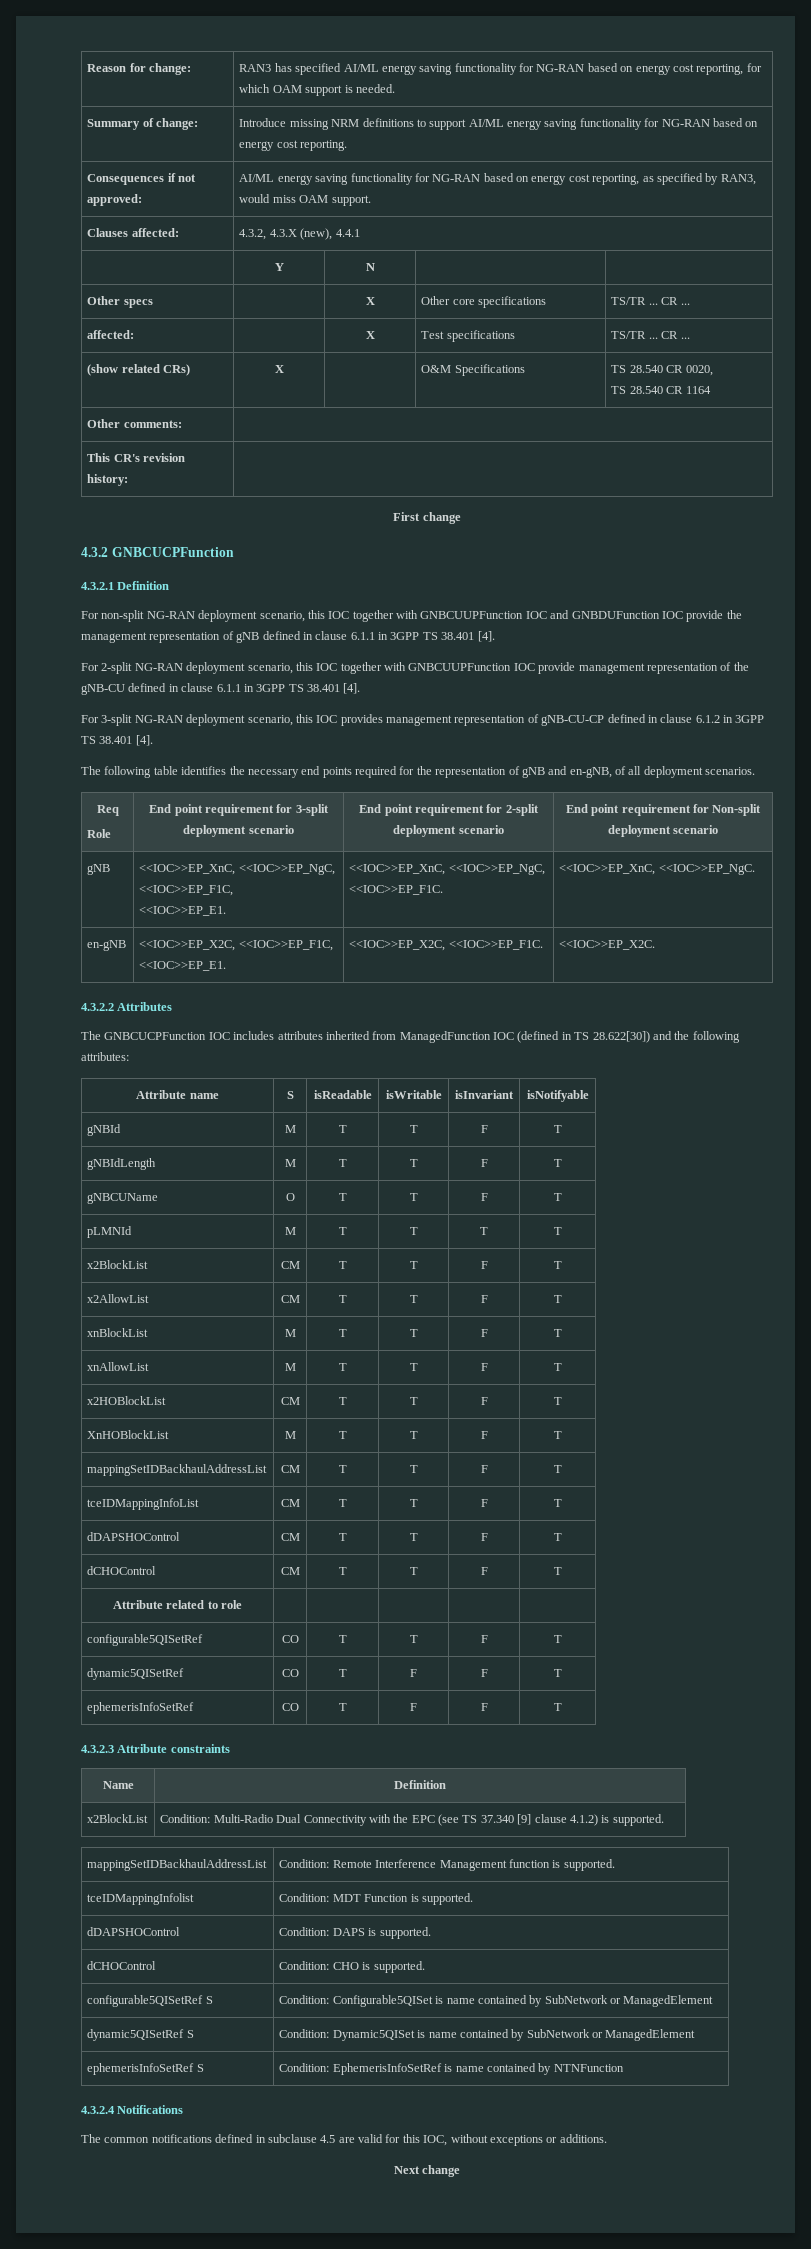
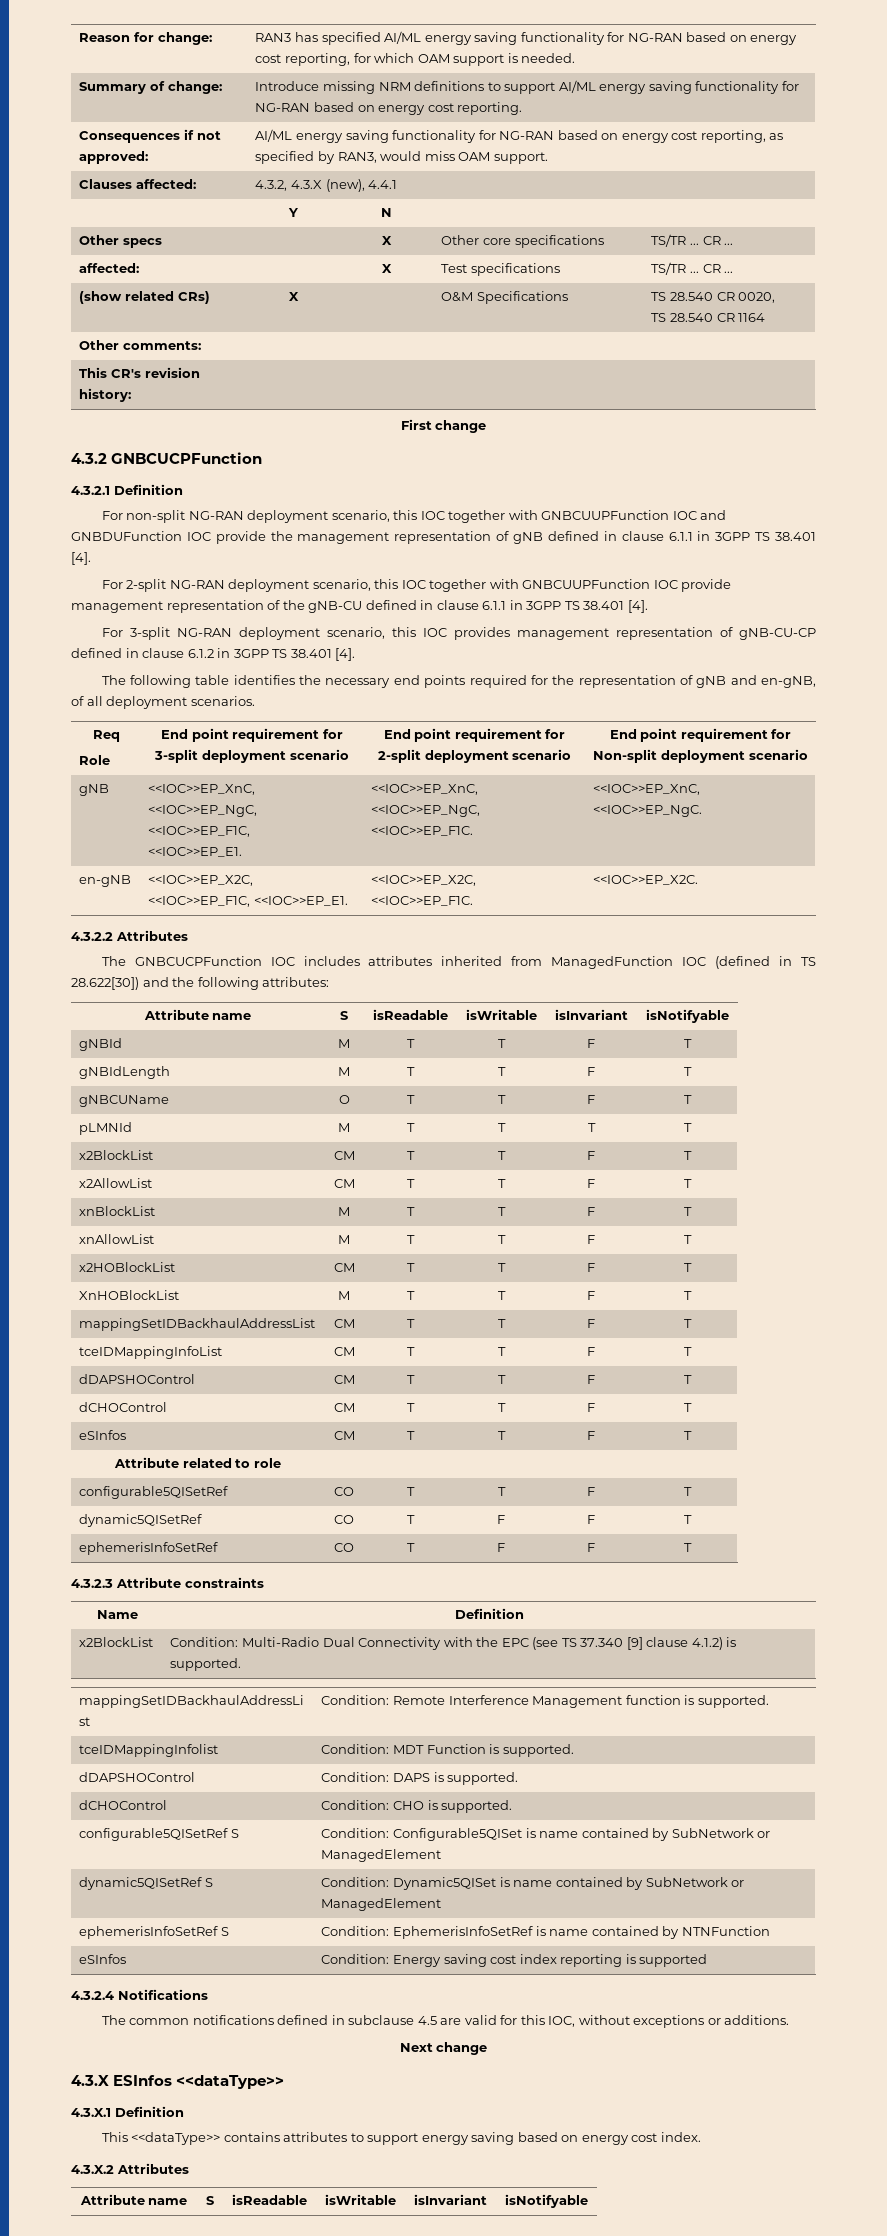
+ eSInfos | CM | T | T | F | T
+ eSInfos | Condition: Energy saving cost index reporting is supported
+ 4.3.X ESInfos <<dataType>>
+ 4.3.X.1 Definition
+ This <<dataType>> contains attributes to support energy saving based on energy cost index.
+ 4.3.X.2 Attributes
+ Attribute name | S | isReadable | isWritable | isInvariant | isNotifyable

